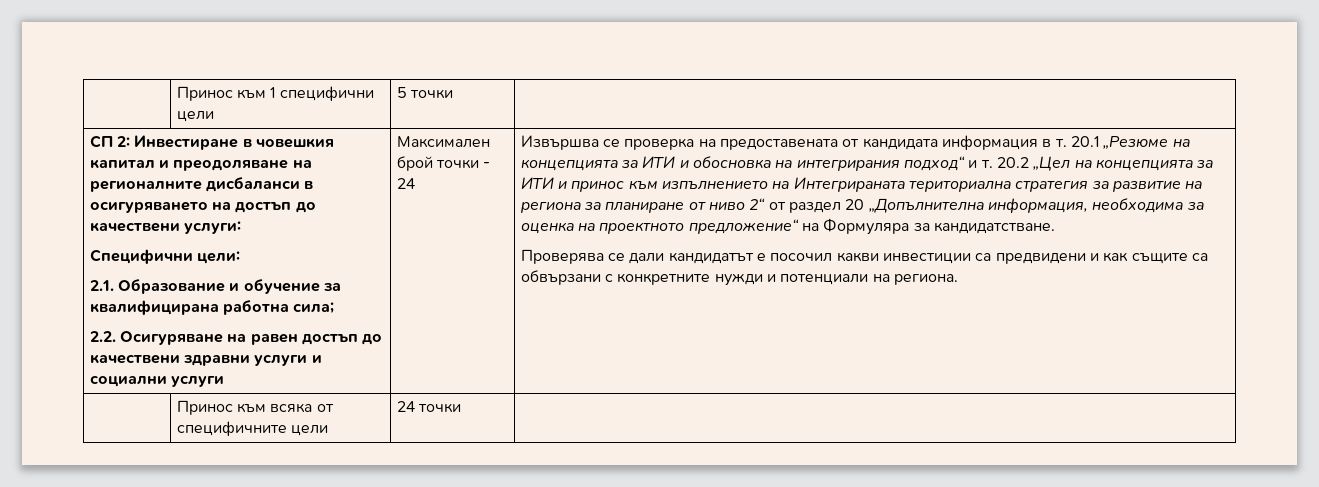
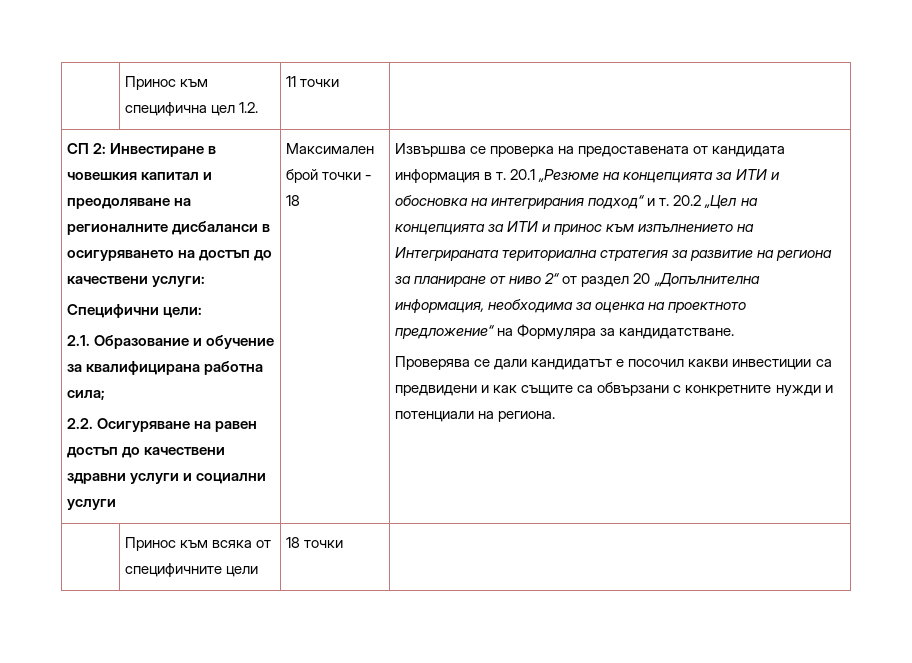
- | Принос към 1 специфични цели | 5 точки |
+ | Принос към специфична цел 1.2. | 11 точки |
- Максимален брой точки - 24
+ Максимален брой точки - 18
- | Принос към всяка от специфичните цели | 24 точки |
+ | Принос към всяка от специфичните цели | 18 точки |

